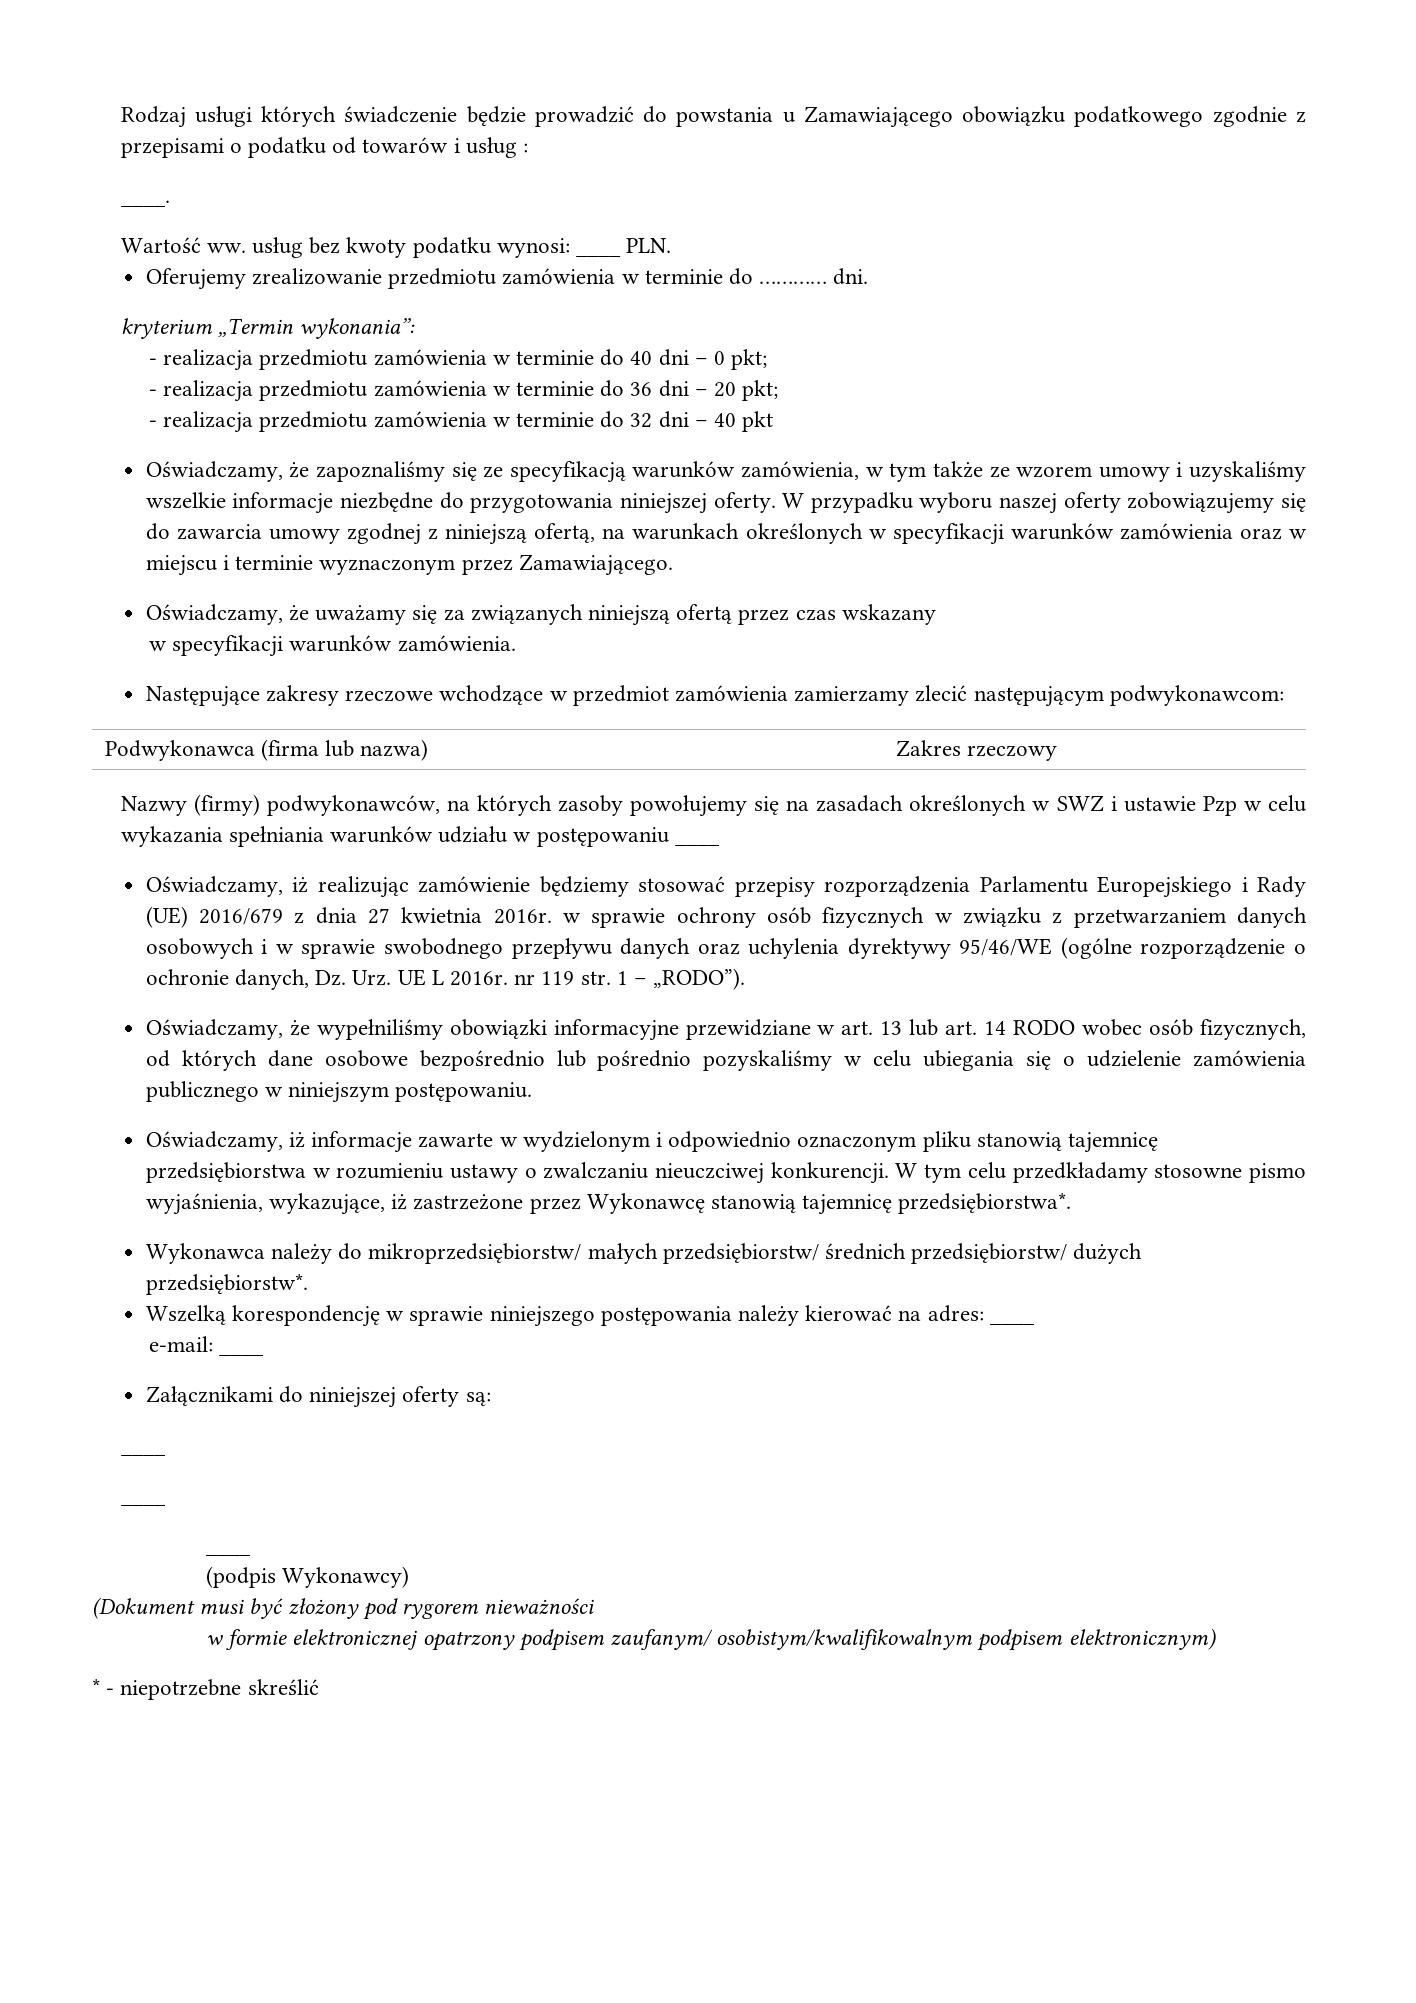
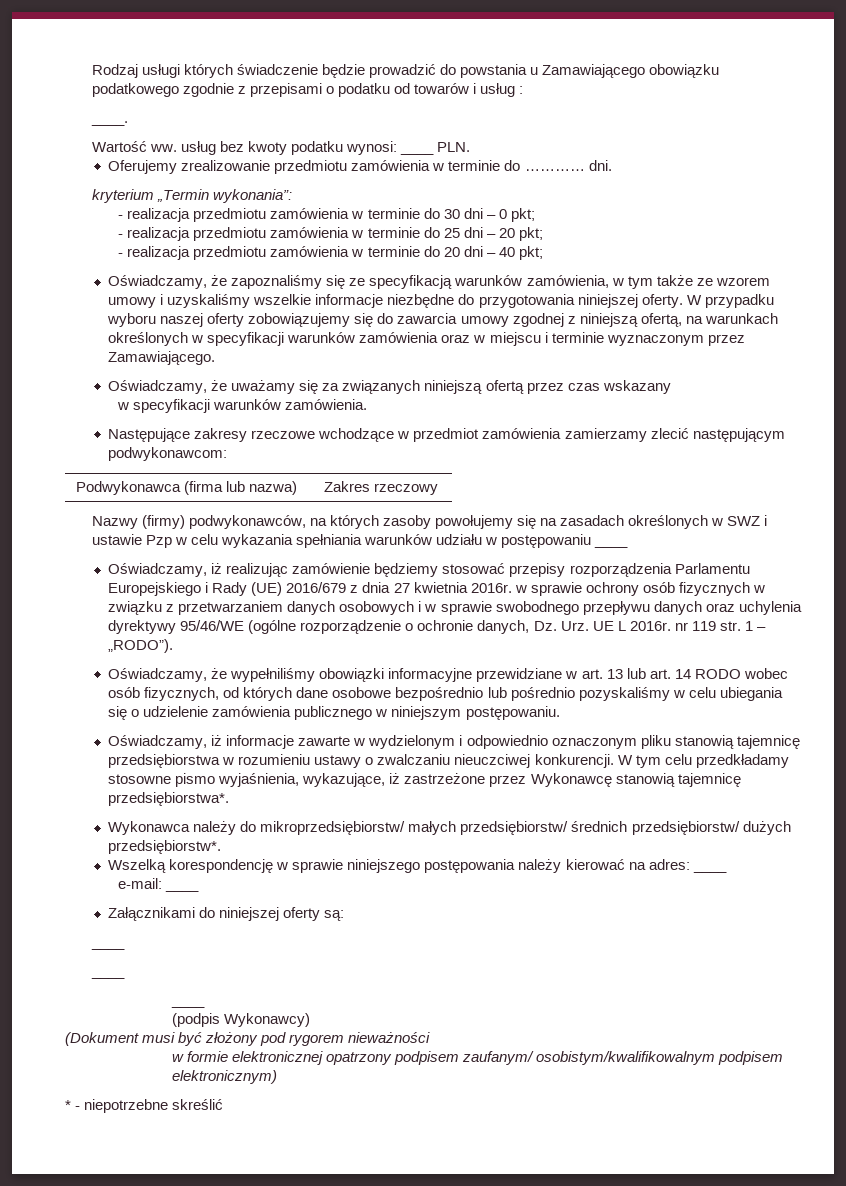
- - realizacja przedmiotu zamówienia w terminie do 40 dni – 0 pkt;
+ - realizacja przedmiotu zamówienia w terminie do 30 dni – 0 pkt;
- - realizacja przedmiotu zamówienia w terminie do 36 dni – 20 pkt;
+ - realizacja przedmiotu zamówienia w terminie do 25 dni – 20 pkt;
- - realizacja przedmiotu zamówienia w terminie do 32 dni – 40 pkt
+ - realizacja przedmiotu zamówienia w terminie do 20 dni – 40 pkt;

